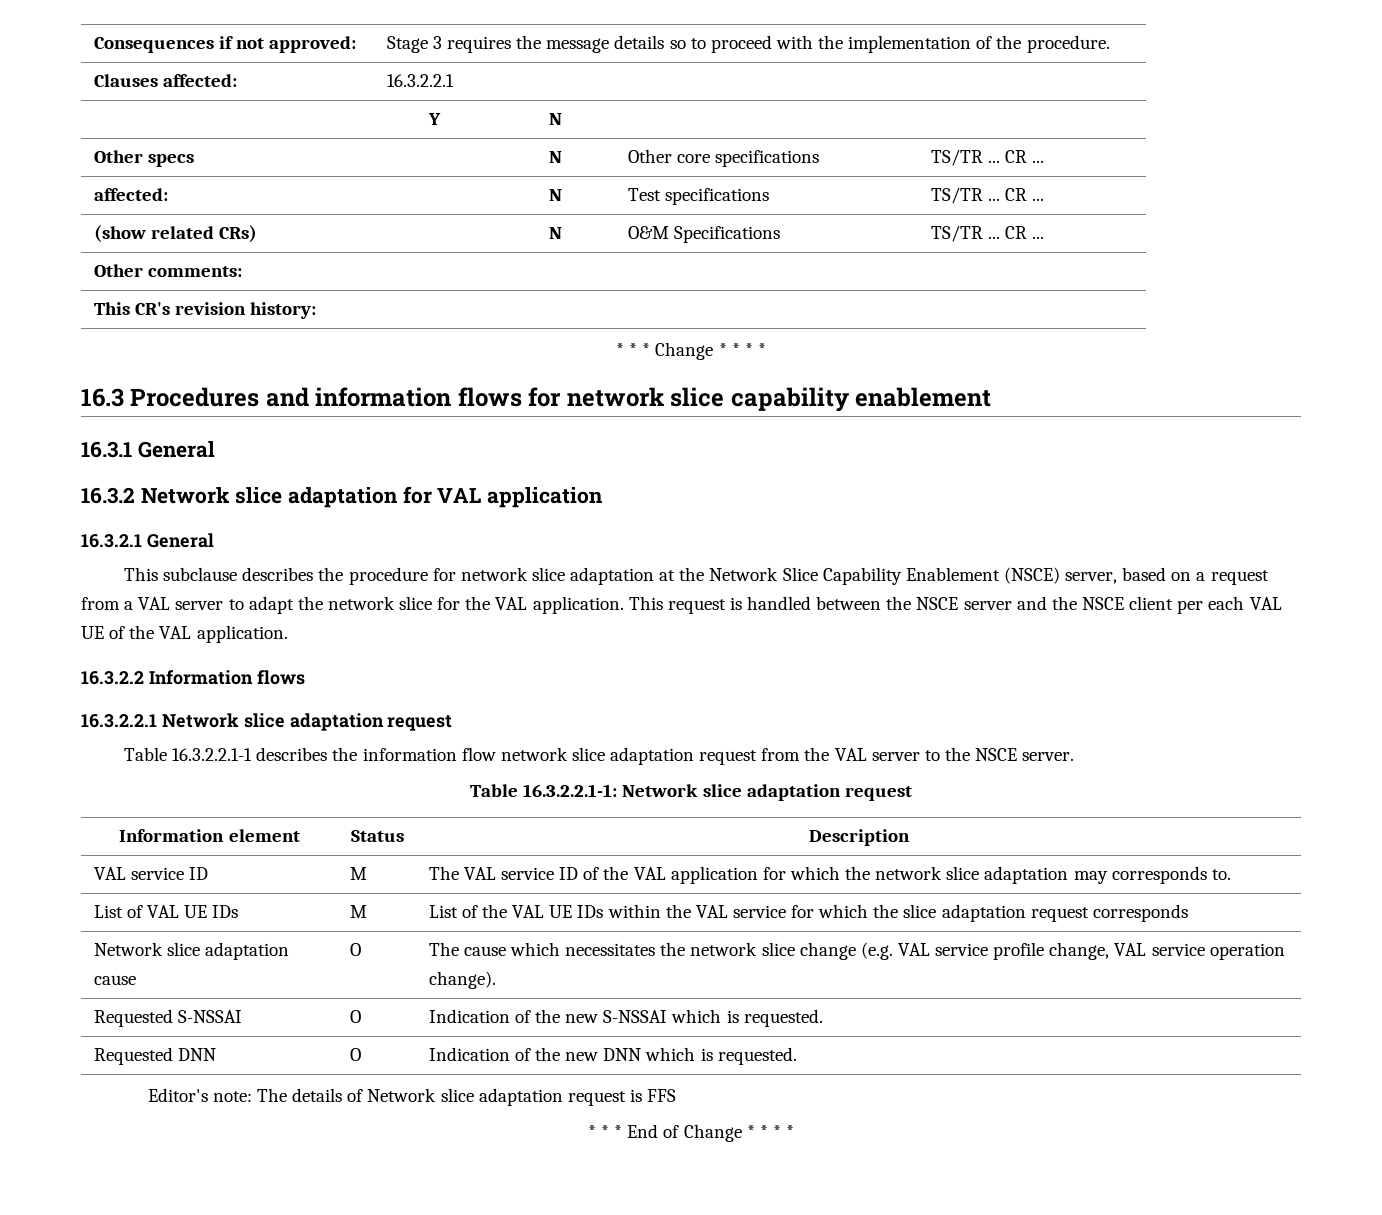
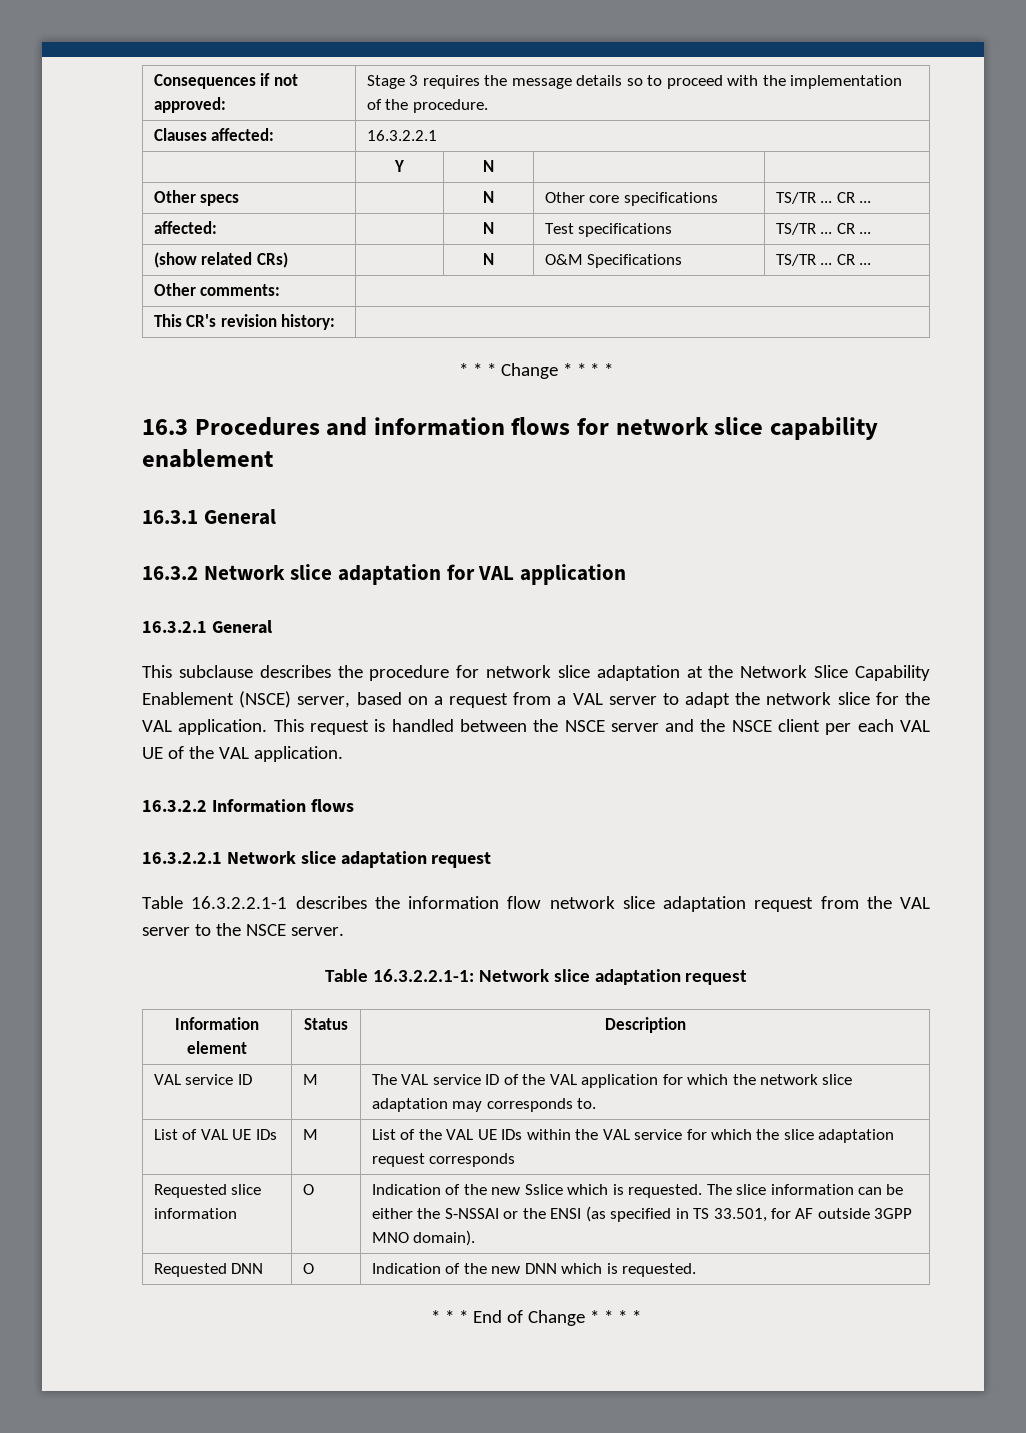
- Network slice adaptation cause | O | The cause which necessitates the network slice change (e.g. VAL service profile change, VAL service operation change).
- Requested S-NSSAI | O | Indication of the new S-NSSAI which is requested.
+ Requested slice information | O | Indication of the new Sslice which is requested. The slice information can be either the S-NSSAI or the ENSI (as specified in TS 33.501, for AF outside 3GPP MNO domain).
- Editor's note: The details of Network slice adaptation request is FFS

